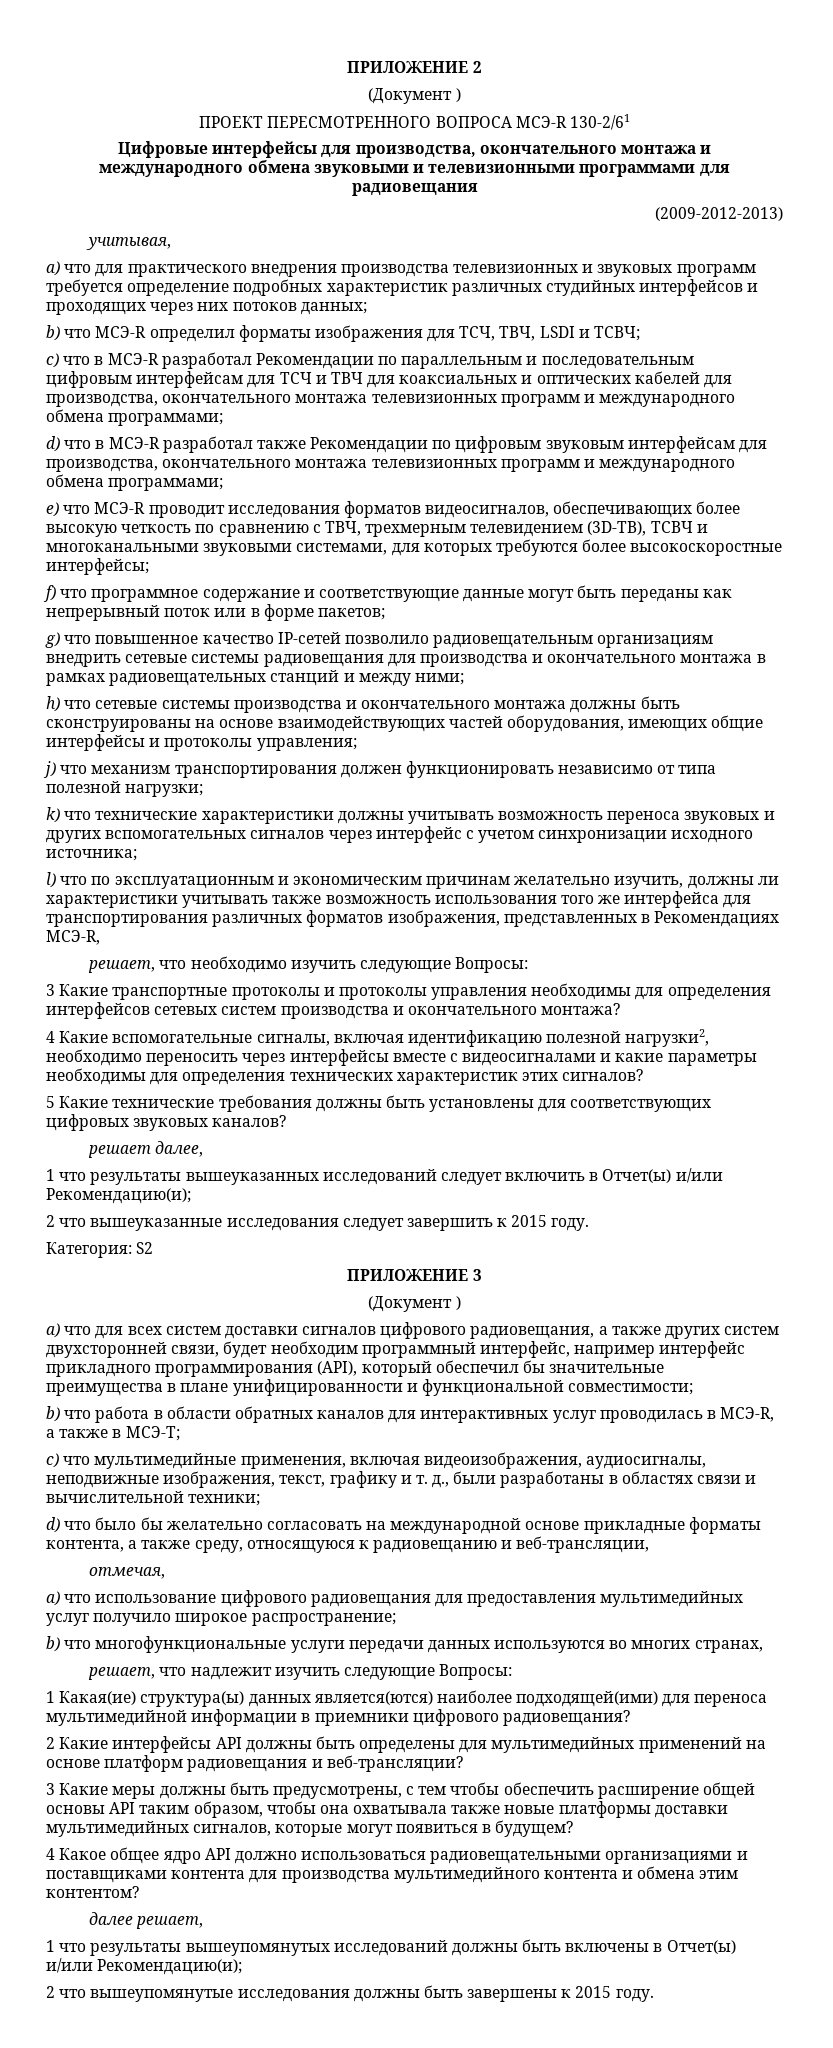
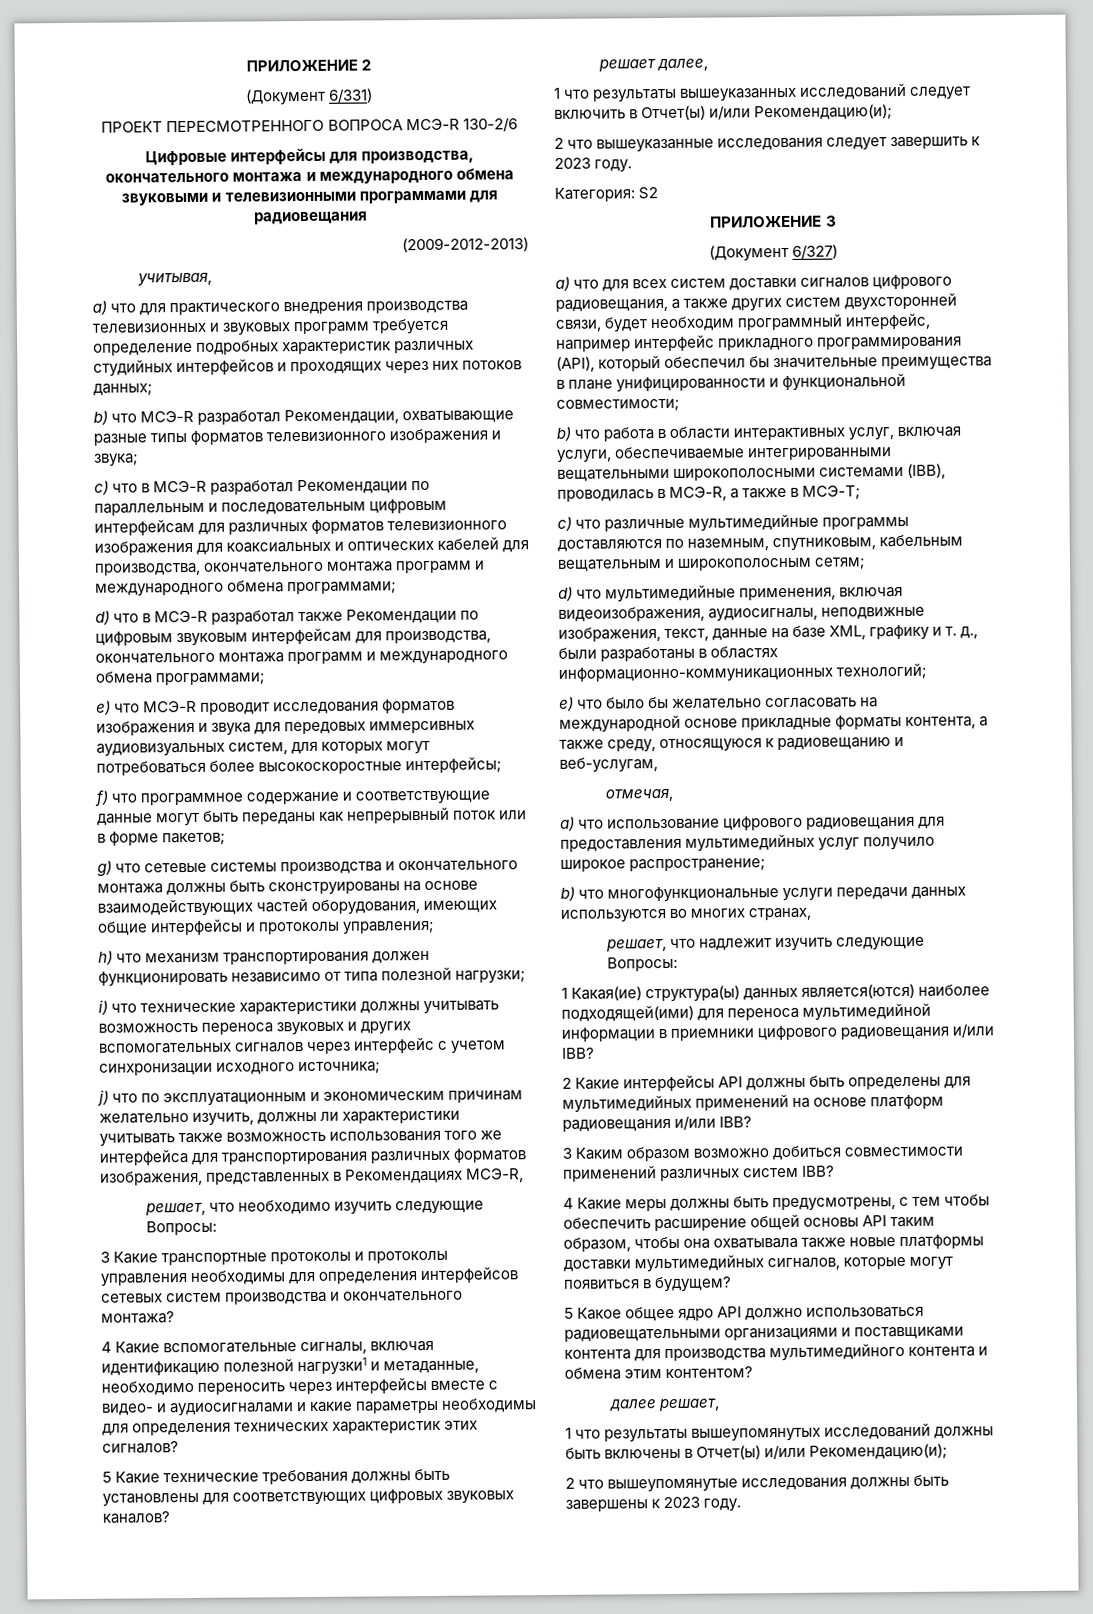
  ПРИЛОЖЕНИЕ 2
- (Документ )
+ (Документ 6/331)
- ПРОЕКТ ПЕРЕСМОТРЕННОГО ВОПРОСА МСЭ-R 130-2/61
+ ПРОЕКТ ПЕРЕСМОТРЕННОГО ВОПРОСА МСЭ-R 130-2/6
- b) что МСЭ-R определил форматы изображения для ТСЧ, ТВЧ, LSDI и ТСВЧ;
+ b) что МСЭ-R разработал Рекомендации, охватывающие разные типы форматов телевизионного изображения и звука;
- c) что в МСЭ-R разработал Рекомендации по параллельным и последовательным цифровым интерфейсам для ТСЧ и ТВЧ для коаксиальных и оптических кабелей для производства, окончательного монтажа телевизионных программ и международного обмена программами;
+ c) что в МСЭ-R разработал Рекомендации по параллельным и последовательным цифровым интерфейсам для различных форматов телевизионного изображения для коаксиальных и оптических кабелей для производства, окончательного монтажа программ и международного обмена программами;
- d) что в МСЭ-R разработал также Рекомендации по цифровым звуковым интерфейсам для производства, окончательного монтажа телевизионных программ и международного обмена программами;
+ d) что в МСЭ-R разработал также Рекомендации по цифровым звуковым интерфейсам для производства, окончательного монтажа программ и международного обмена программами;
- e) что МСЭ-R проводит исследования форматов видеосигналов, обеспечивающих более высокую четкость по сравнению с ТВЧ, трехмерным телевидением (3D-ТВ), ТСВЧ и многоканальными звуковыми системами, для которых требуются более высокоскоростные интерфейсы;
+ e) что МСЭ-R проводит исследования форматов изображения и звука для передовых иммерсивных аудиовизуальных систем, для которых могут потребоваться более высокоскоростные интерфейсы;
- g) что повышенное качество IP-сетей позволило радиовещательным организациям внедрить сетевые системы радиовещания для производства и окончательного монтажа в рамках радиовещательных станций и между ними;
- h) что сетевые системы производства и окончательного монтажа должны быть сконструированы на основе взаимодействующих частей оборудования, имеющих общие интерфейсы и протоколы управления;
+ g) что сетевые системы производства и окончательного монтажа должны быть сконструированы на основе взаимодействующих частей оборудования, имеющих общие интерфейсы и протоколы управления;
- j) что механизм транспортирования должен функционировать независимо от типа полезной нагрузки;
+ h) что механизм транспортирования должен функционировать независимо от типа полезной нагрузки;
- k) что технические характеристики должны учитывать возможность переноса звуковых и других вспомогательных сигналов через интерфейс с учетом синхронизации исходного источника;
+ i) что технические характеристики должны учитывать возможность переноса звуковых и других вспомогательных сигналов через интерфейс с учетом синхронизации исходного источника;
- l) что по эксплуатационным и экономическим причинам желательно изучить, должны ли характеристики учитывать также возможность использования того же интерфейса для транспортирования различных форматов изображения, представленных в Рекомендациях МСЭ-R,
+ j) что по эксплуатационным и экономическим причинам желательно изучить, должны ли характеристики учитывать также возможность использования того же интерфейса для транспортирования различных форматов изображения, представленных в Рекомендациях МСЭ-R,
- 4 Какие вспомогательные сигналы, включая идентификацию полезной нагрузки2, необходимо переносить через интерфейсы вместе с видеосигналами и какие параметры необходимы для определения технических характеристик этих сигналов?
+ 4 Какие вспомогательные сигналы, включая идентификацию полезной нагрузки1 и метаданные, необходимо переносить через интерфейсы вместе с видео- и аудиосигналами и какие параметры необходимы для определения технических характеристик этих сигналов?
- 2 что вышеуказанные исследования следует завершить к 2015 году.
+ 2 что вышеуказанные исследования следует завершить к 2023 году.
  ПРИЛОЖЕНИЕ 3
- (Документ )
+ (Документ 6/327)
- b) что работа в области обратных каналов для интерактивных услуг проводилась в МСЭ-R, а также в МСЭ-Т;
+ b) что работа в области интерактивных услуг, включая услуги, обеспечиваемые интегрированными вещательными широкополосными системами (IBB), проводилась в МСЭ-R, а также в МСЭ-Т;
- c) что мультимедийные применения, включая видеоизображения, аудиосигналы, неподвижные изображения, текст, графику и т. д., были разработаны в областях связи и вычислительной техники;
- d) что было бы желательно согласовать на международной основе прикладные форматы контента, а также среду, относящуюся к радиовещанию и веб-трансляции,
+ c) что различные мультимедийные программы доставляются по наземным, спутниковым, кабельным вещательным и широкополосным сетям;
+ d) что мультимедийные применения, включая видеоизображения, аудиосигналы, неподвижные изображения, текст, данные на базе XML, графику и т. д., были разработаны в областях информационно-коммуникационных технологий;
+ e) что было бы желательно согласовать на международной основе прикладные форматы контента, а также среду, относящуюся к радиовещанию и веб-услугам,
- 1 Какая(ие) структура(ы) данных является(ются) наиболее подходящей(ими) для переноса мультимедийной информации в приемники цифрового радиовещания?
+ 1 Какая(ие) структура(ы) данных является(ются) наиболее подходящей(ими) для переноса мультимедийной информации в приемники цифрового радиовещания и/или IBB?
- 2 Какие интерфейсы API должны быть определены для мультимедийных применений на основе платформ радиовещания и веб-трансляции?
- 3 Какие меры должны быть предусмотрены, с тем чтобы обеспечить расширение общей основы API таким образом, чтобы она охватывала также новые платформы доставки мультимедийных сигналов, которые могут появиться в будущем?
+ 2 Какие интерфейсы API должны быть определены для мультимедийных применений на основе платформ радиовещания и/или IBB?
+ 3 Каким образом возможно добиться совместимости применений различных систем IBB?
+ 4 Какие меры должны быть предусмотрены, с тем чтобы обеспечить расширение общей основы API таким образом, чтобы она охватывала также новые платформы доставки мультимедийных сигналов, которые могут появиться в будущем?
- 4 Какое общее ядро API должно использоваться радиовещательными организациями и поставщиками контента для производства мультимедийного контента и обмена этим контентом?
+ 5 Какое общее ядро API должно использоваться радиовещательными организациями и поставщиками контента для производства мультимедийного контента и обмена этим контентом?
- 2 что вышеупомянутые исследования должны быть завершены к 2015 году.
+ 2 что вышеупомянутые исследования должны быть завершены к 2023 году.

